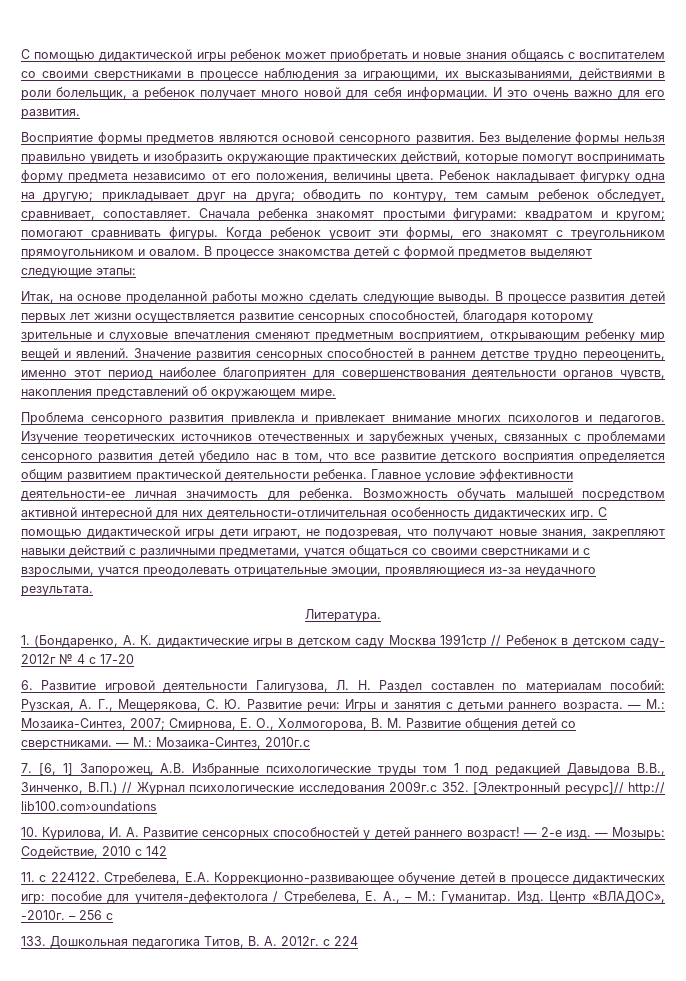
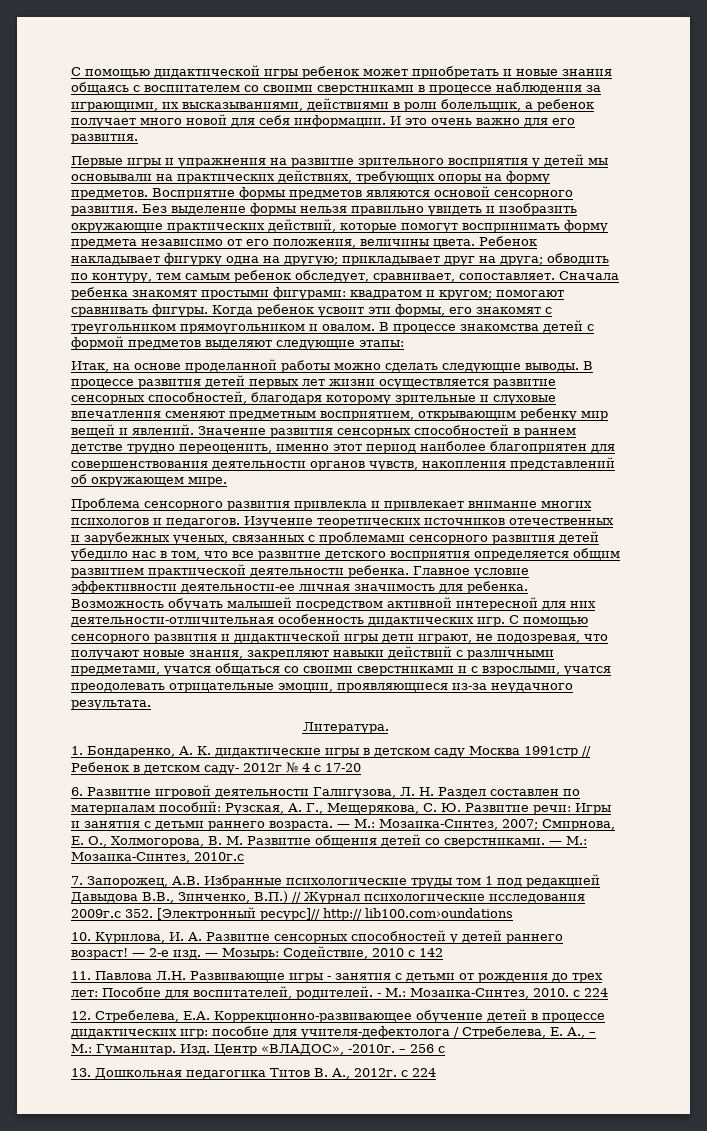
+ Первые игры и упражнения на развитие зрительного восприятия у детей мы основывали на практических действиях, требующих опоры на форму предметов.
- С помощью дидактической игры дети играют, не подозревая, что получают новые знания, закрепляют навыки действий с различными предметами, учатся общаться со своими сверстниками и с взрослыми, учатся преодолевать отрицательные эмоции, проявляющиеся из-за неудачного результата.
+ С помощью сенсорного развития и дидактической игры дети играют, не подозревая, что получают новые знания, закрепляют навыки действий с различными предметами, учатся общаться со своими сверстниками и с взрослыми, учатся преодолевать отрицательные эмоции, проявляющиеся из-за неудачного результата.
- 1. (Бондаренко, А. К. дидактические игры в детском саду Москва 1991стр // Ребенок в детском саду- 2012г № 4 с 17-20
+ 1. Бондаренко, А. К. дидактические игры в детском саду Москва 1991стр // Ребенок в детском саду- 2012г № 4 с 17-20
- 7. [6, 1] Запорожец, А.В. Избранные психологические труды том 1 под редакцией Давыдова В.В., Зинченко, В.П.) // Журнал психологические исследования 2009г.с 352. [Электронный ресурс]// http:// lib100.com›oundations
+ 7. Запорожец, А.В. Избранные психологические труды том 1 под редакцией Давыдова В.В., Зинченко, В.П.) // Журнал психологические исследования 2009г.с 352. [Электронный ресурс]// http:// lib100.com›oundations
- 11. с 224122. Стребелева, Е.А. Коррекционно-развивающее обучение детей в процессе дидактических игр: пособие для учителя-дефектолога / Стребелева, Е. А., – М.: Гуманитар.
+ 11. Павлова Л.Н. Развивающие игры - занятия с детьми от рождения до трех лет: Пособие для воспитателей, родителей. - М.: Мозаика-Синтез, 2010. с 224
+ 12. Стребелева, Е.А. Коррекционно-развивающее обучение детей в процессе дидактических игр: пособие для учителя-дефектолога / Стребелева, Е. А., – М.: Гуманитар.
- 133. Дошкольная педагогика Титов, В. А. 2012г. с 224
+ 13. Дошкольная педагогика Титов В. А., 2012г. с 224

